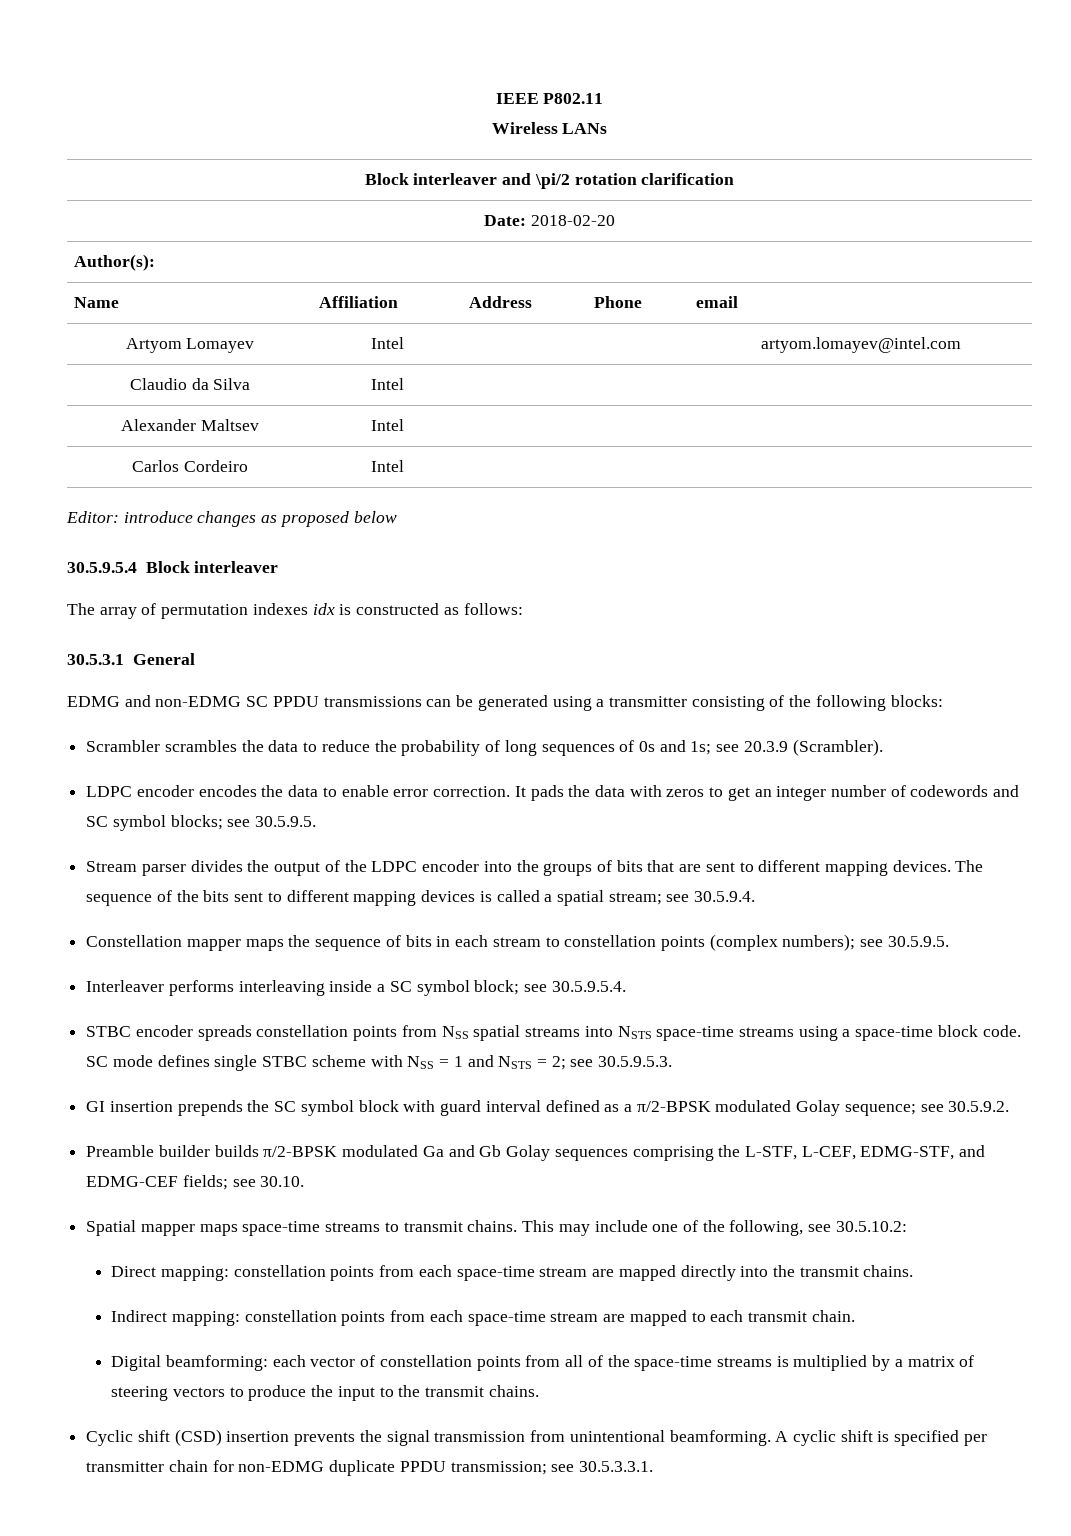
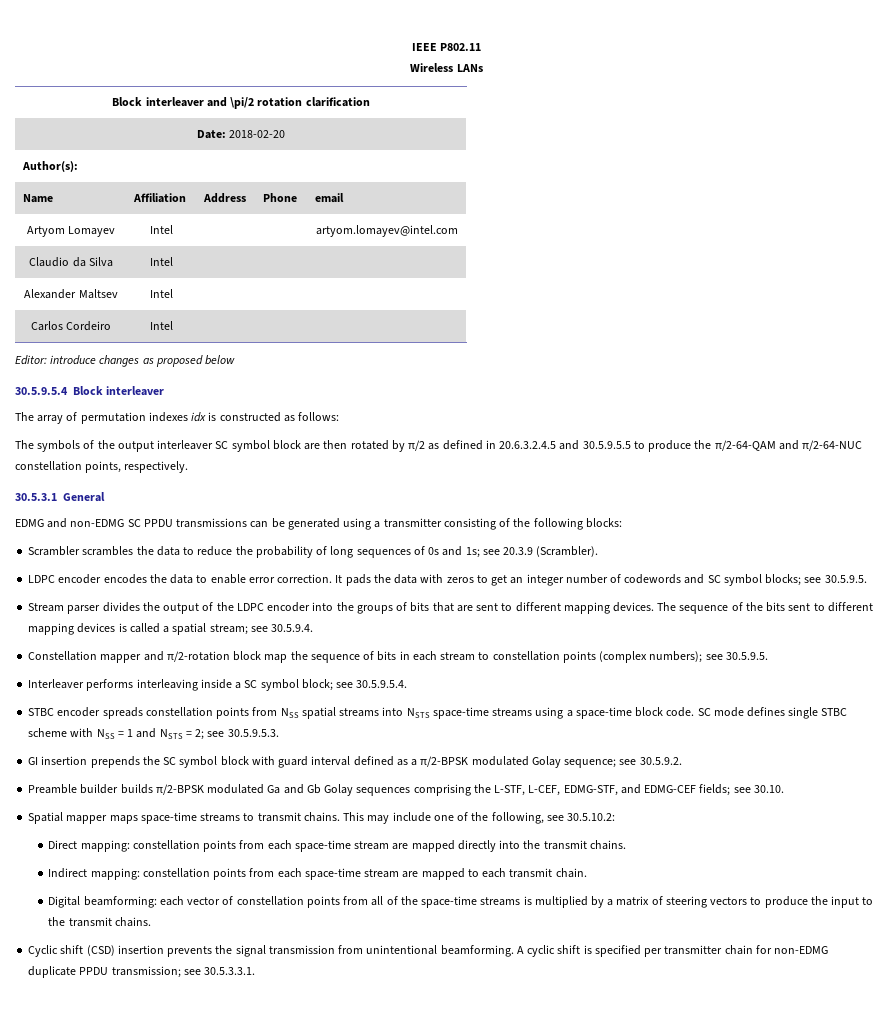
+ The symbols of the output interleaver SC symbol block are then rotated by π/2 as defined in 20.6.3.2.4.5 and 30.5.9.5.5 to produce the π/2-64-QAM and π/2-64-NUC constellation points, respectively.
- Constellation mapper maps the sequence of bits in each stream to constellation points (complex numbers); see 30.5.9.5.
+ Constellation mapper and π/2-rotation block map the sequence of bits in each stream to constellation points (complex numbers); see 30.5.9.5.

